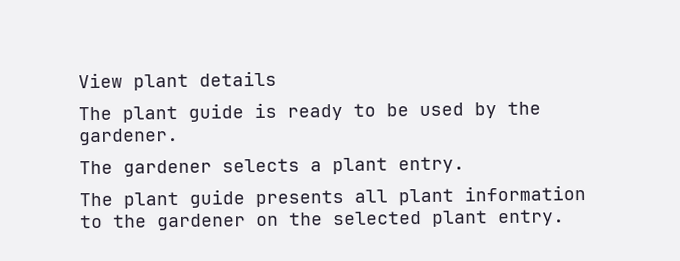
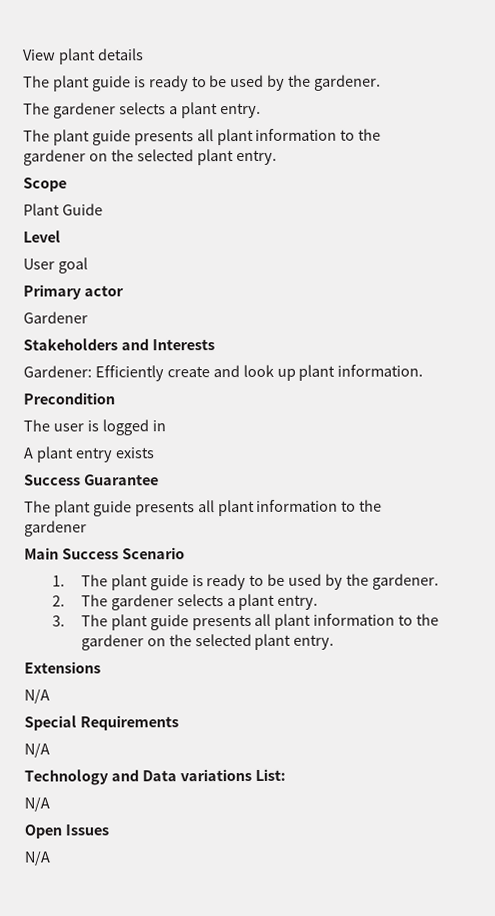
+ Scope
+ Plant Guide
+ Level
+ User goal
+ Primary actor
+ Gardener
+ Stakeholders and Interests
+ Gardener: Efficiently create and look up plant information.
+ Precondition
+ The user is logged in
+ A plant entry exists
+ Success Guarantee
+ The plant guide presents all plant information to the gardener
+ Main Success Scenario
+ 1. The plant guide is ready to be used by the gardener.
+ 2. The gardener selects a plant entry.
+ 3. The plant guide presents all plant information to the gardener on the selected plant entry.
+ Extensions
+ N/A
+ Special Requirements
+ N/A
+ Technology and Data variations List:
+ N/A
+ Open Issues
+ N/A

